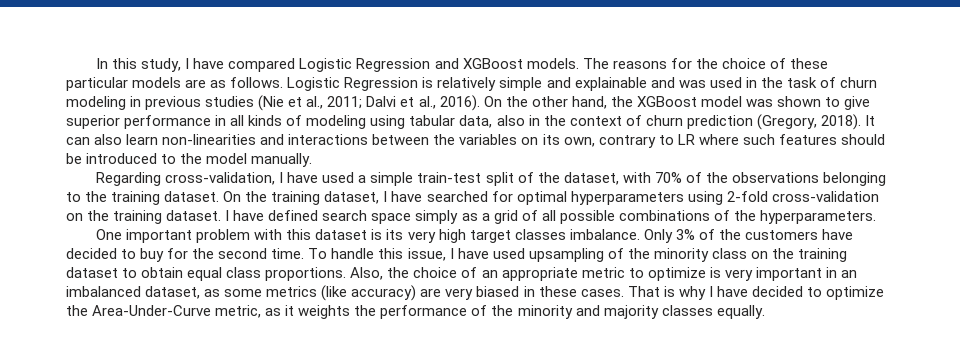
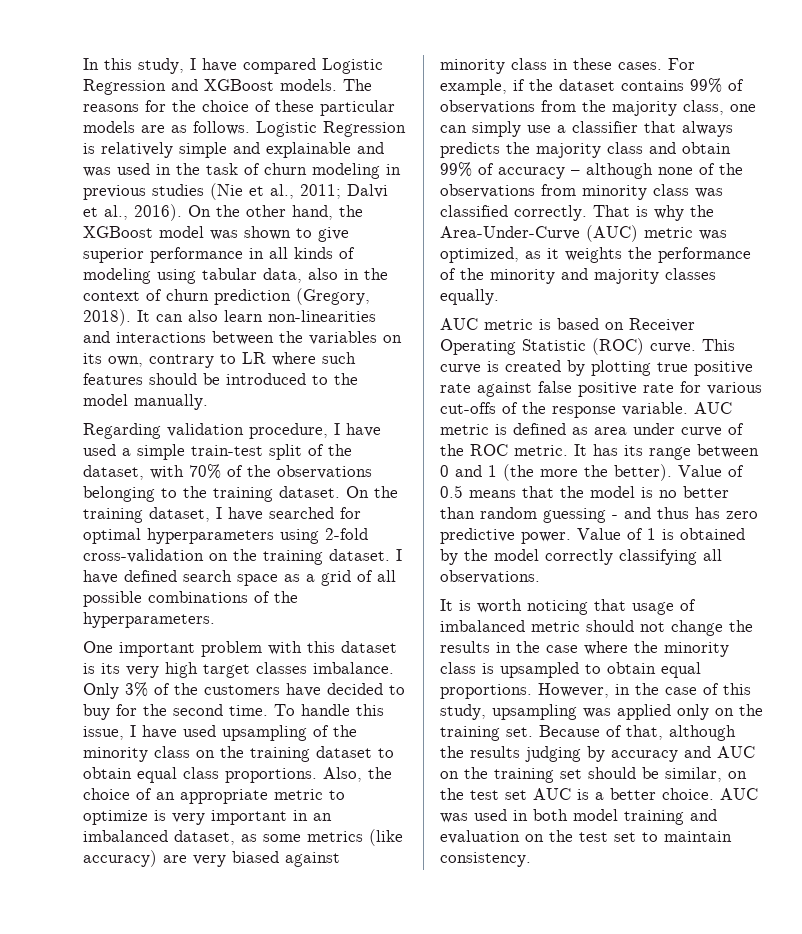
- Regarding cross-validation, I have used a simple train-test split of the dataset, with 70% of the observations belonging to the training dataset.
+ Regarding validation procedure, I have used a simple train-test split of the dataset, with 70% of the observations belonging to the training dataset.
- I have defined search space simply as a grid of all possible combinations of the hyperparameters.
+ I have defined search space as a grid of all possible combinations of the hyperparameters.
- Also, the choice of an appropriate metric to optimize is very important in an imbalanced dataset, as some metrics (like accuracy) are very biased in these cases. That is why I have decided to optimize the Area-Under-Curve metric, as it weights the performance of the minority and majority classes equally.
+ Also, the choice of an appropriate metric to optimize is very important in an imbalanced dataset, as some metrics (like accuracy) are very biased against minority class in these cases. For example, if the dataset contains 99% of observations from the majority class, one can simply use a classifier that always predicts the majority class and obtain 99% of accuracy – although none of the observations from minority class was classified correctly. That is why the Area-Under-Curve (AUC) metric was optimized, as it weights the performance of the minority and majority classes equally.
+ AUC metric is based on Receiver Operating Statistic (ROC) curve. This curve is created by plotting true positive rate against false positive rate for various cut-offs of the response variable. AUC metric is defined as area under curve of the ROC metric. It has its range between 0 and 1 (the more the better). Value of 0.5 means that the model is no better than random guessing - and thus has zero predictive power. Value of 1 is obtained by the model correctly classifying all observations.
+ It is worth noticing that usage of imbalanced metric should not change the results in the case where the minority class is upsampled to obtain equal proportions. However, in the case of this study, upsampling was applied only on the training set. Because of that, although the results judging by accuracy and AUC on the training set should be similar, on the test set AUC is a better choice. AUC was used in both model training and evaluation on the test set to maintain consistency.

